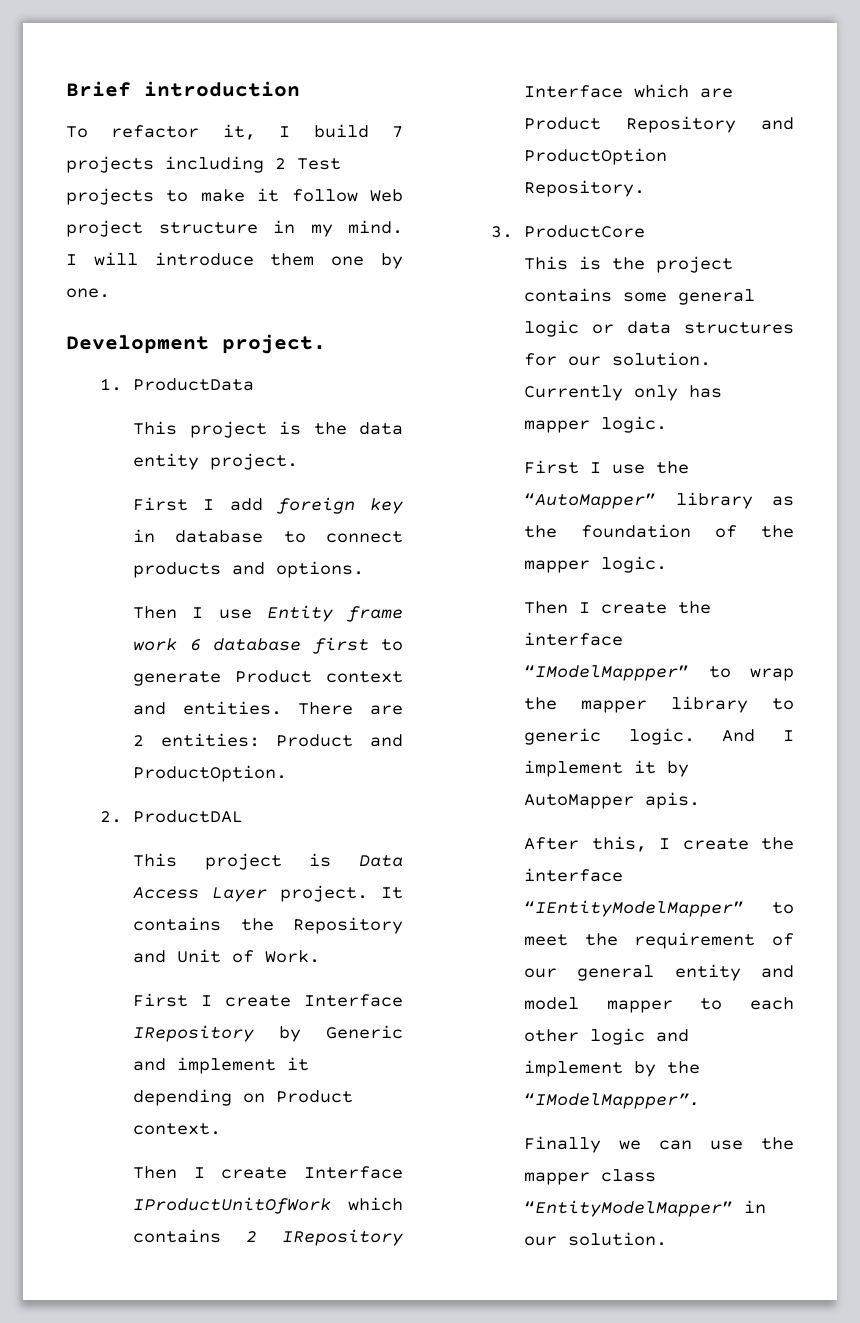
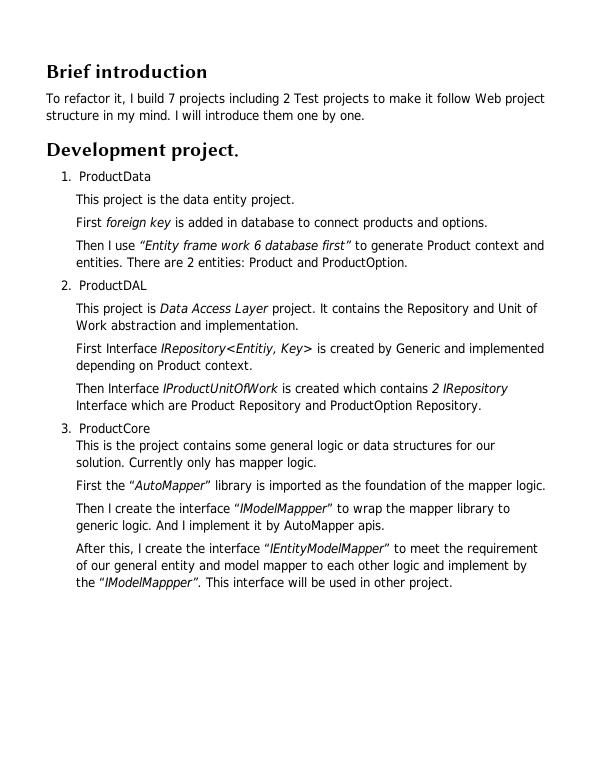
- First I add foreign key in database to connect products and options.
+ First foreign key is added in database to connect products and options.
- Then I use Entity frame work 6 database first to generate Product context and entities.
+ Then I use “Entity frame work 6 database first” to generate Product context and entities.
- It contains the Repository and Unit of Work.
- First I create Interface IRepository by Generic and implement it depending on Product context.
+ It contains the Repository and Unit of Work abstraction and implementation.
+ First Interface IRepository<Entitiy, Key> is created by Generic and implemented depending on Product context.
- Then I create Interface IProductUnitOfWork which contains 2 IRepository Interface which are Product Repository and ProductOption Repository.
+ Then Interface IProductUnitOfWork is created which contains 2 IRepository Interface which are Product Repository and ProductOption Repository.
- First I use the “AutoMapper” library as the foundation of the mapper logic.
+ First the “AutoMapper” library is imported as the foundation of the mapper logic.
- After this, I create the interface “IEntityModelMapper” to meet the requirement of our general entity and model mapper to each other logic and implement by the “IModelMappper”.
- Finally we can use the mapper class “EntityModelMapper” in our solution.
+ After this, I create the interface “IEntityModelMapper” to meet the requirement of our general entity and model mapper to each other logic and implement by the “IModelMappper”. This interface will be used in other project.

